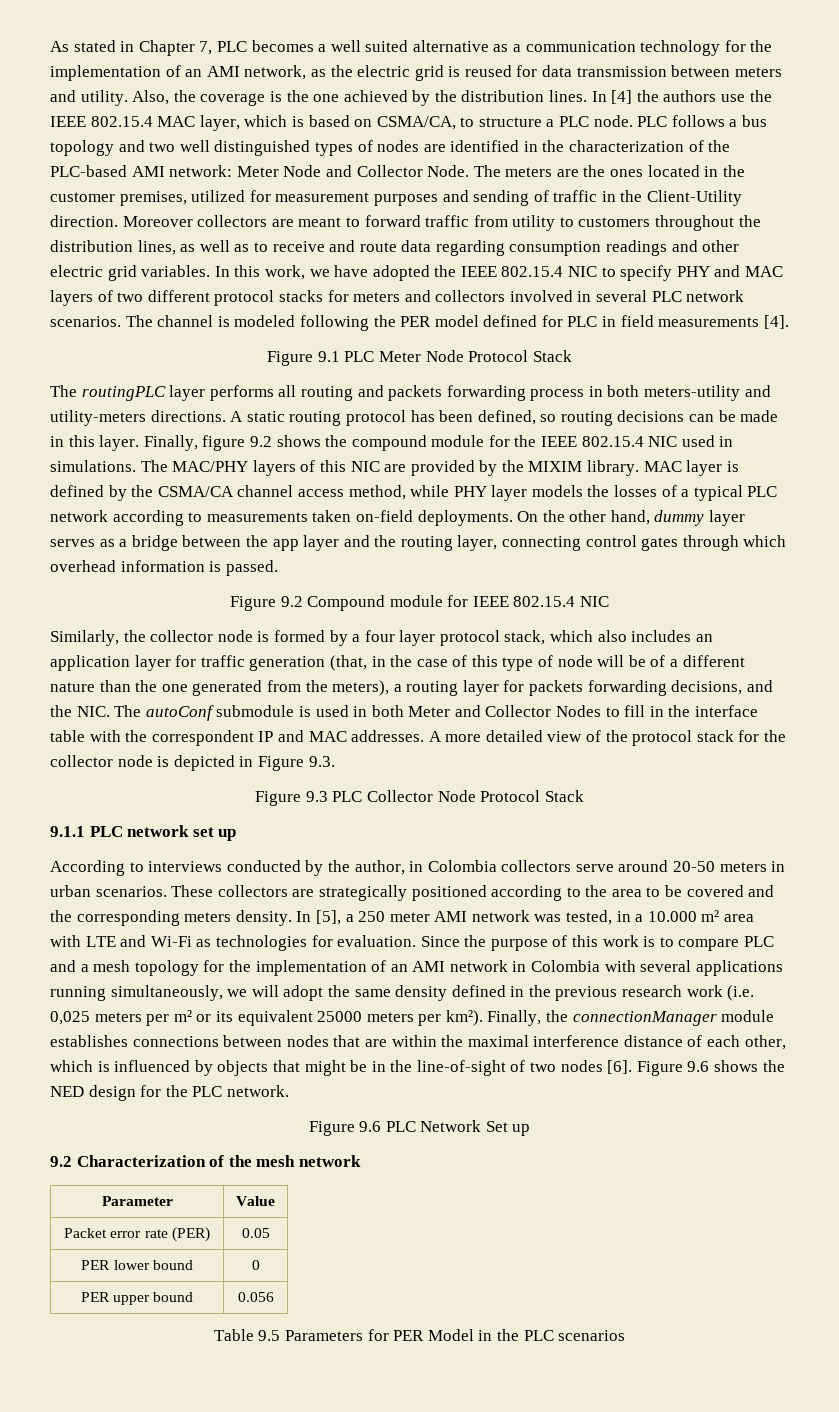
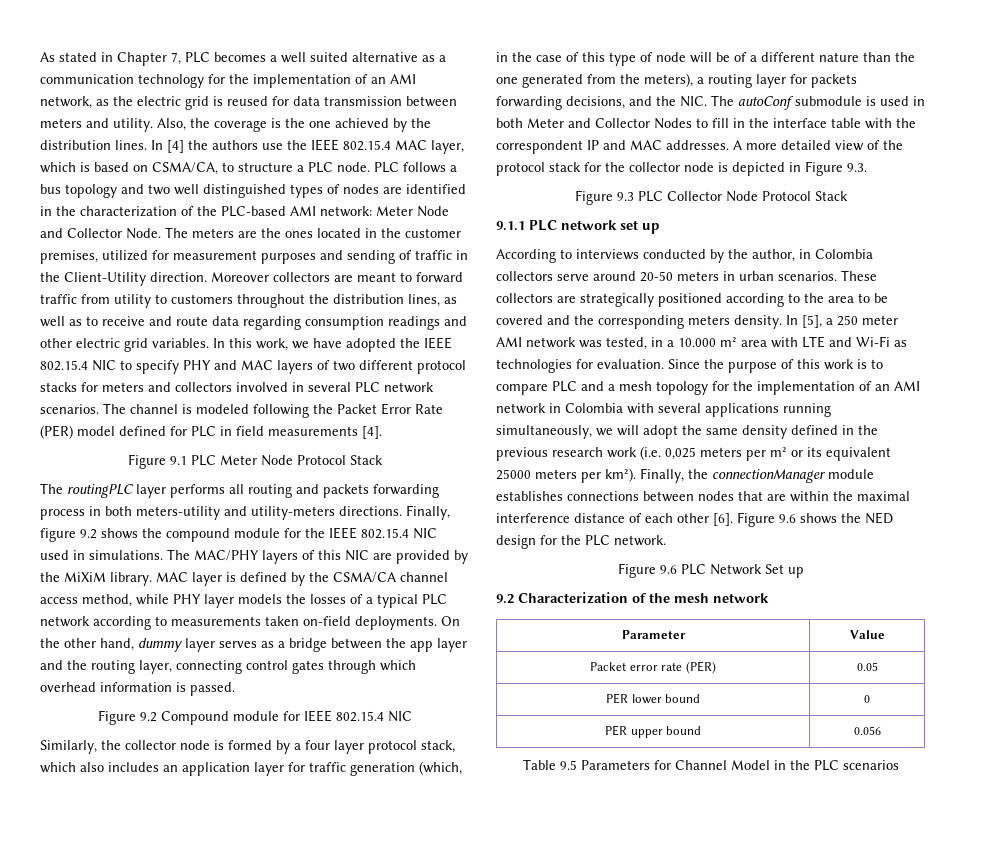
- The channel is modeled following the PER model defined for PLC in field measurements [4].
+ The channel is modeled following the Packet Error Rate (PER) model defined for PLC in field measurements [4].
- A static routing protocol has been defined, so routing decisions can be made in this layer.
- The MAC/PHY layers of this NIC are provided by the MIXIM library.
+ The MAC/PHY layers of this NIC are provided by the MiXiM library.
- Similarly, the collector node is formed by a four layer protocol stack, which also includes an application layer for traffic generation (that, in the case of this type of node will be of a different nature than the one generated from the meters), a routing layer for packets forwarding decisions, and the NIC. The autoConf submodule is used in both Meter and Collector Nodes to fill in the interface table with the correspondent IP and MAC addresses.
+ Similarly, the collector node is formed by a four layer protocol stack, which also includes an application layer for traffic generation (which, in the case of this type of node will be of a different nature than the one generated from the meters), a routing layer for packets forwarding decisions, and the NIC. The autoConf submodule is used in both Meter and Collector Nodes to fill in the interface table with the correspondent IP and MAC addresses.
- Finally, the connectionManager module establishes connections between nodes that are within the maximal interference distance of each other, which is influenced by objects that might be in the line-of-sight of two nodes [6].
+ Finally, the connectionManager module establishes connections between nodes that are within the maximal interference distance of each other [6].
- Table 9.5 Parameters for PER Model in the PLC scenarios
+ Table 9.5 Parameters for Channel Model in the PLC scenarios

